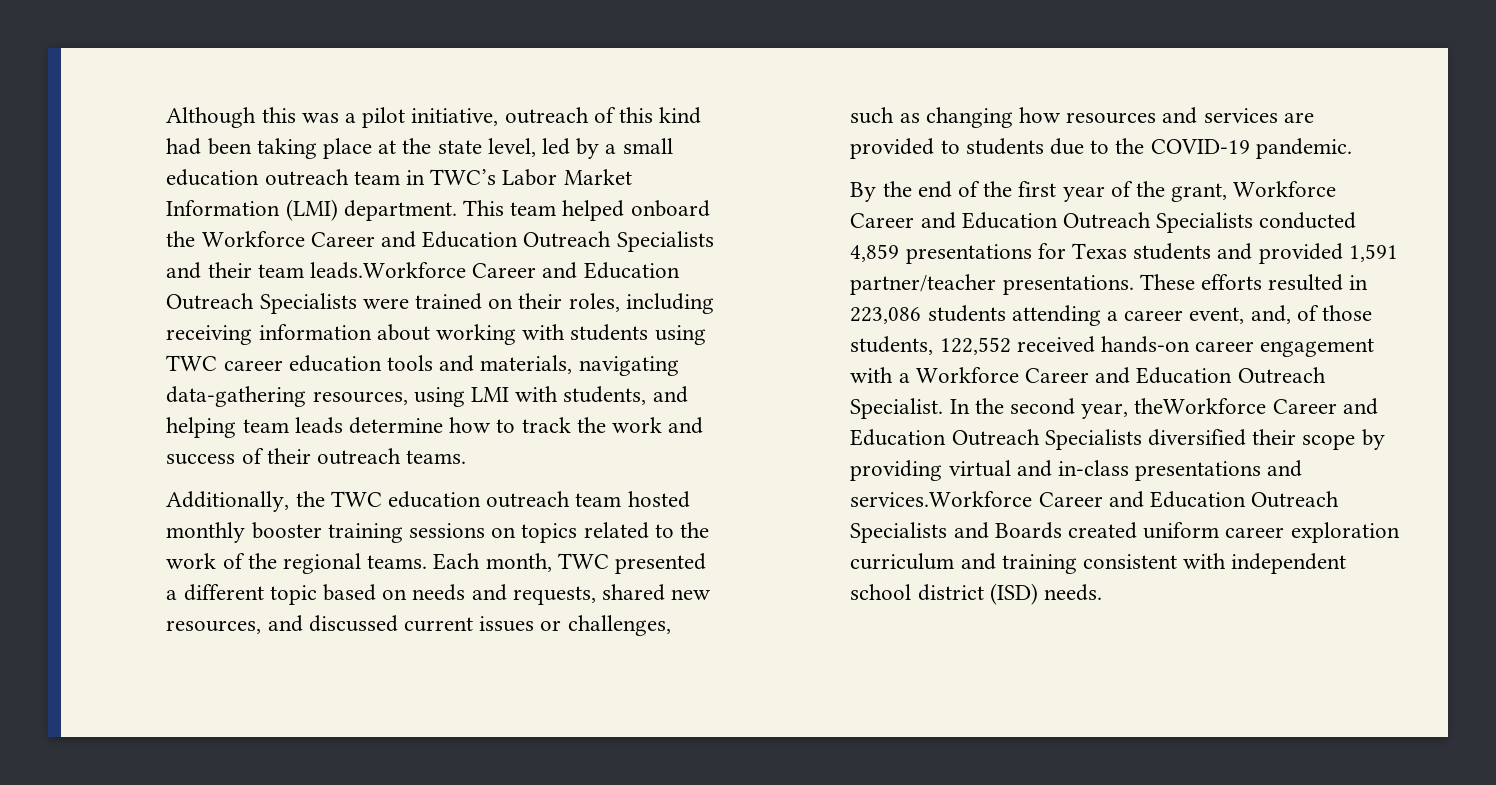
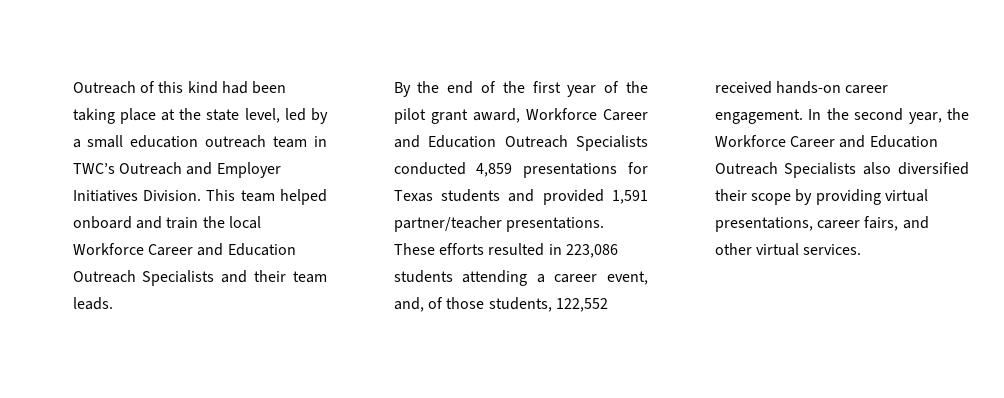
- Although this was a pilot initiative, outreach of this kind had been taking place at the state level, led by a small education outreach team in TWC’s Labor Market Information (LMI) department. This team helped onboard the Workforce Career and Education Outreach Specialists and their team leads.Workforce Career and Education Outreach Specialists were trained on their roles, including receiving information about working with students using TWC career education tools and materials, navigating data-gathering resources, using LMI with students, and helping team leads determine how to track the work and success of their outreach teams.
- Additionally, the TWC education outreach team hosted monthly booster training sessions on topics related to the work of the regional teams. Each month, TWC presented a different topic based on needs and requests, shared new resources, and discussed current issues or challenges, such as changing how resources and services are provided to students due to the COVID-19 pandemic.
+ Outreach of this kind had been taking place at the state level, led by a small education outreach team in TWC’s Outreach and Employer Initiatives Division. This team helped onboard and train the local Workforce Career and Education Outreach Specialists and their team leads.
- By the end of the first year of the grant, Workforce Career and Education Outreach Specialists conducted 4,859 presentations for Texas students and provided 1,591 partner/teacher presentations.
+ By the end of the first year of the pilot grant award, Workforce Career and Education Outreach Specialists conducted 4,859 presentations for Texas students and provided 1,591 partner/teacher presentations.
- These efforts resulted in 223,086 students attending a career event, and, of those students, 122,552 received hands-on career engagement with a Workforce Career and Education Outreach Specialist. In the second year, theWorkforce Career and Education Outreach Specialists diversified their scope by providing virtual and in-class presentations and services.Workforce Career and Education Outreach Specialists and Boards created uniform career exploration curriculum and training consistent with independent school district (ISD) needs.
+ These efforts resulted in 223,086 students attending a career event, and, of those students, 122,552 received hands-on career engagement. In the second year, the Workforce Career and Education Outreach Specialists also diversified their scope by providing virtual presentations, career fairs, and other virtual services.

